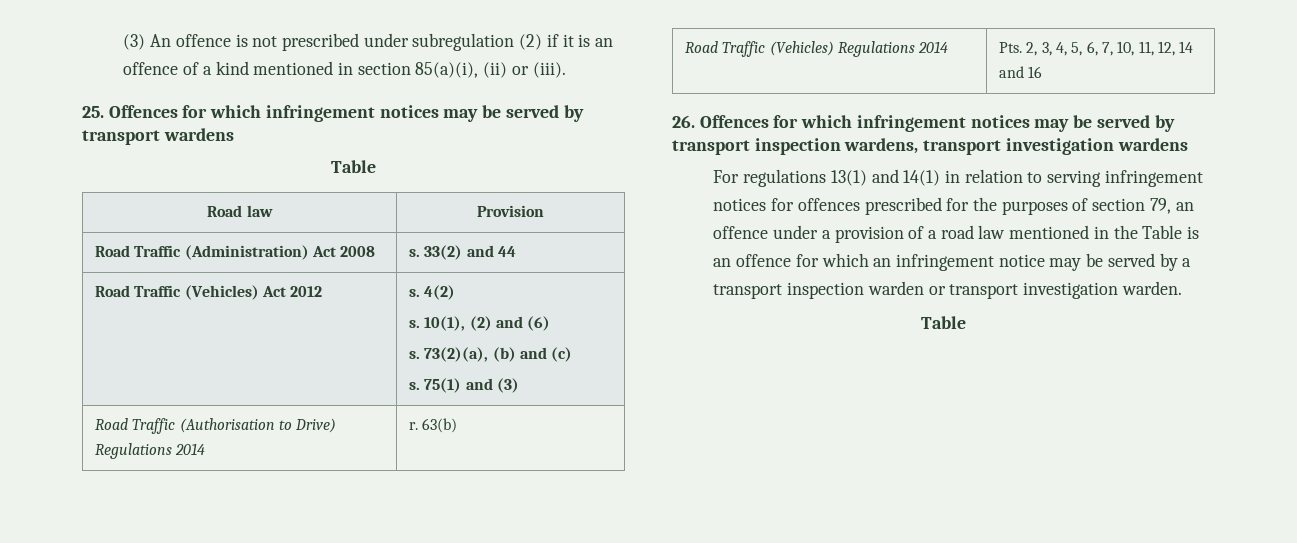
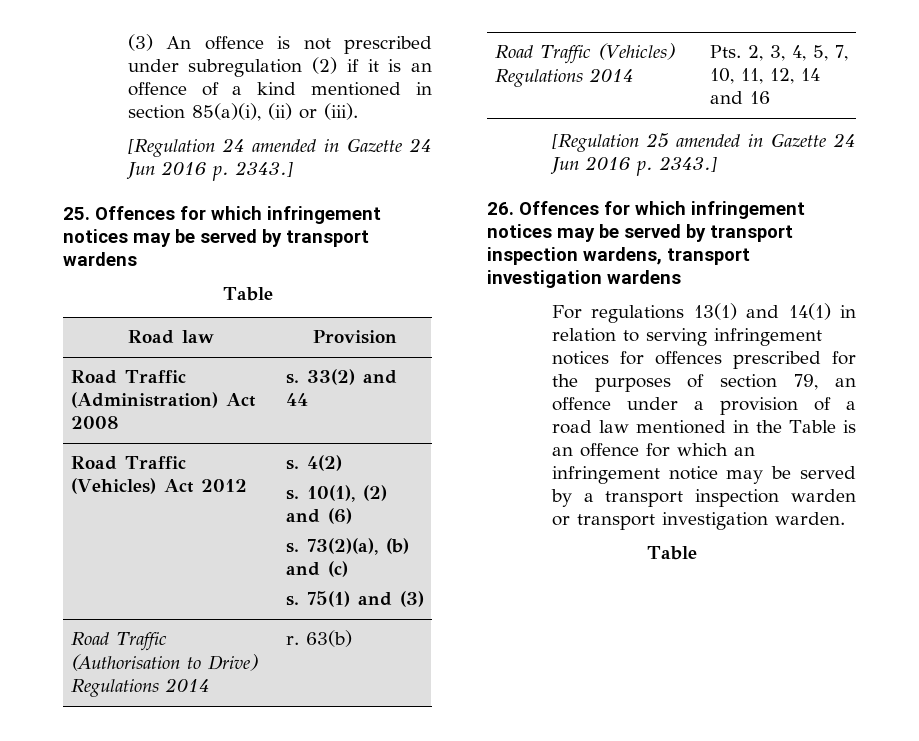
+ [Regulation 24 amended in Gazette 24 Jun 2016 p. 2343.]
- Road Traffic (Vehicles) Regulations 2014 | Pts. 2, 3, 4, 5, 6, 7, 10, 11, 12, 14 and 16
+ Road Traffic (Vehicles) Regulations 2014 | Pts. 2, 3, 4, 5, 7, 10, 11, 12, 14 and 16
+ [Regulation 25 amended in Gazette 24 Jun 2016 p. 2343.]

